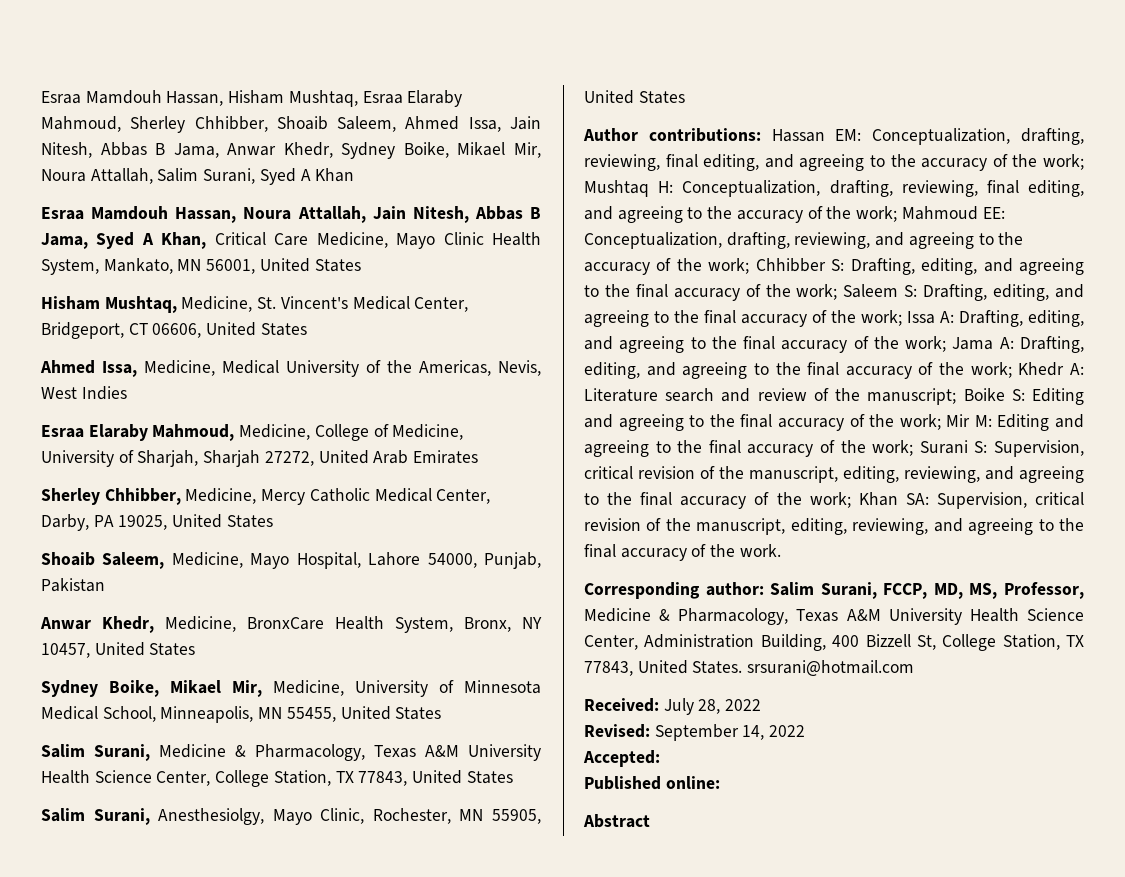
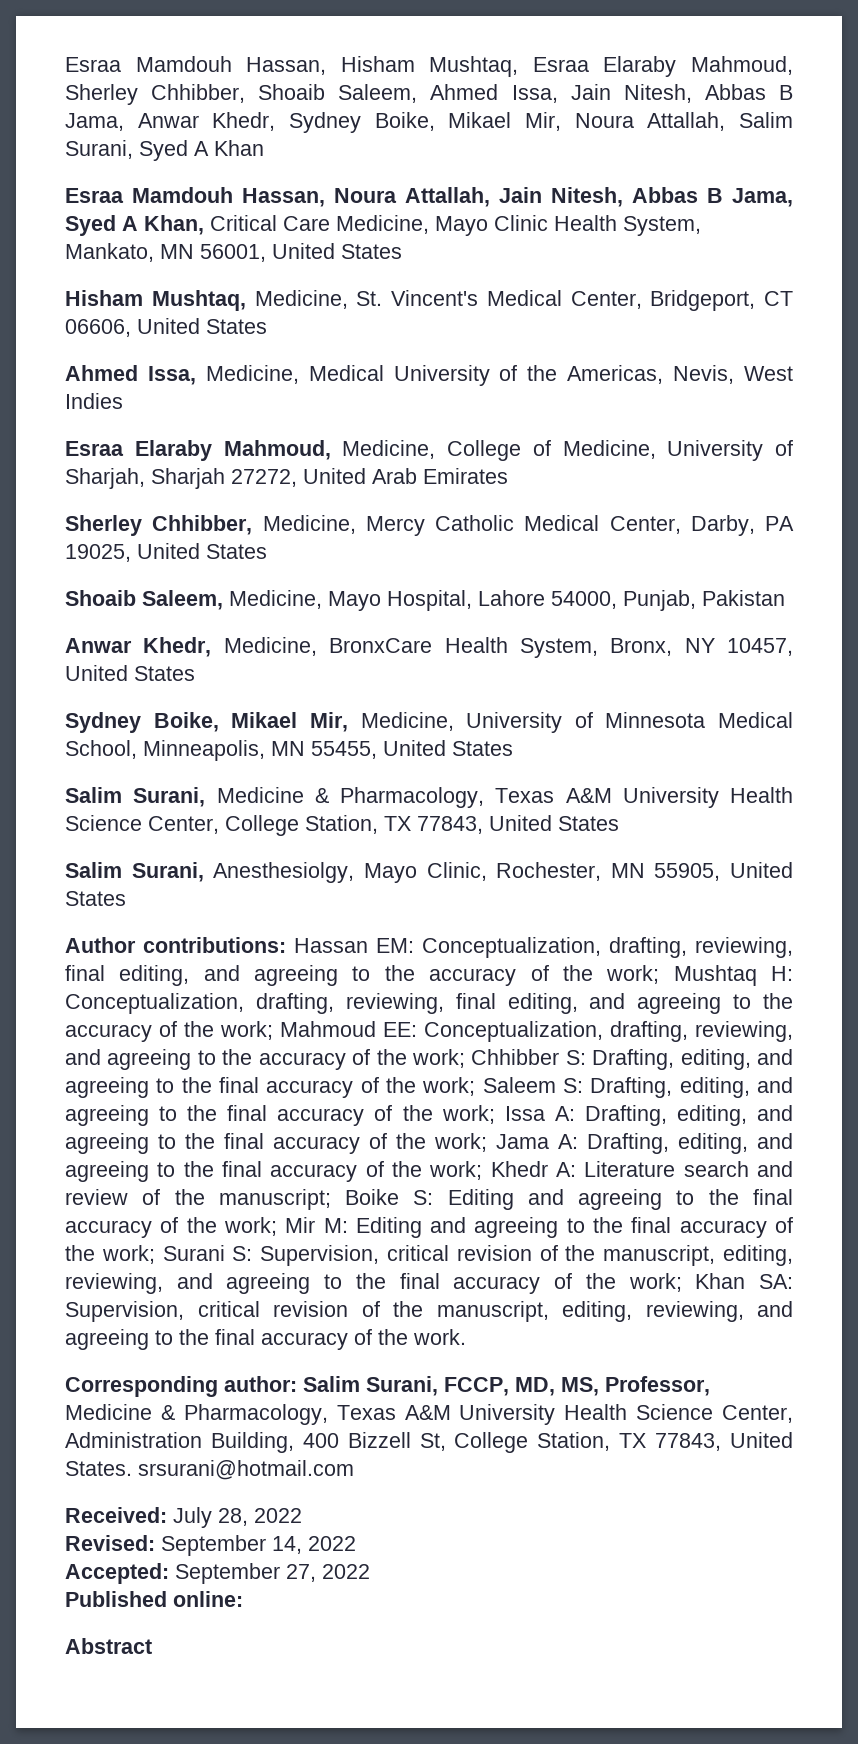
- Accepted:
+ Accepted: September 27, 2022

